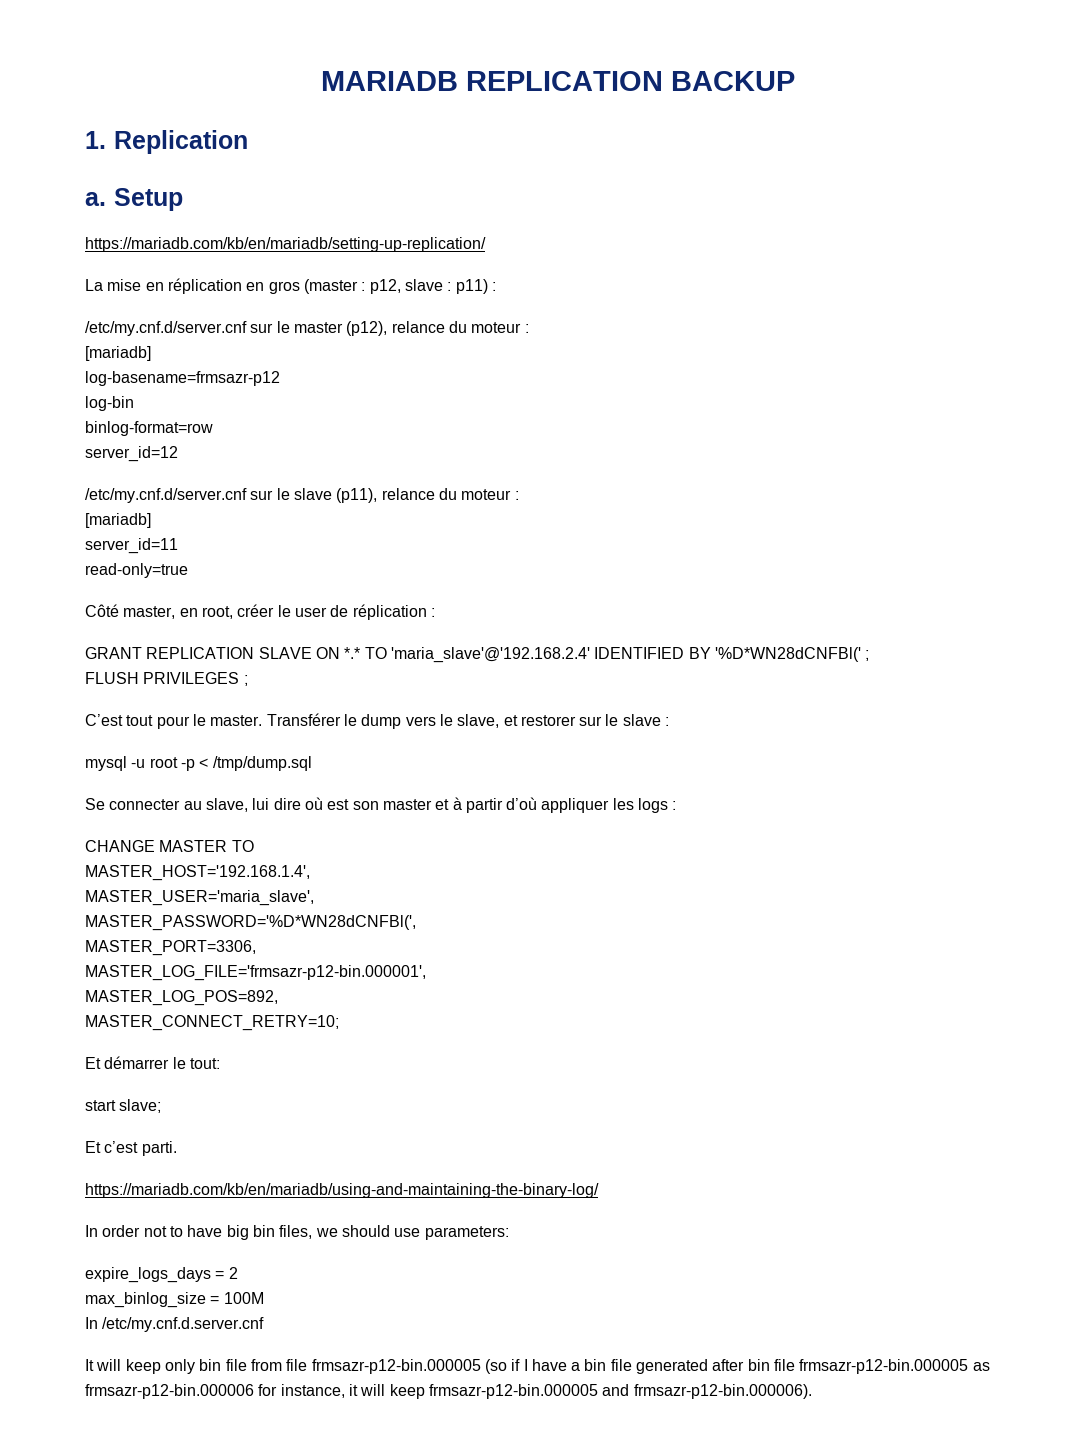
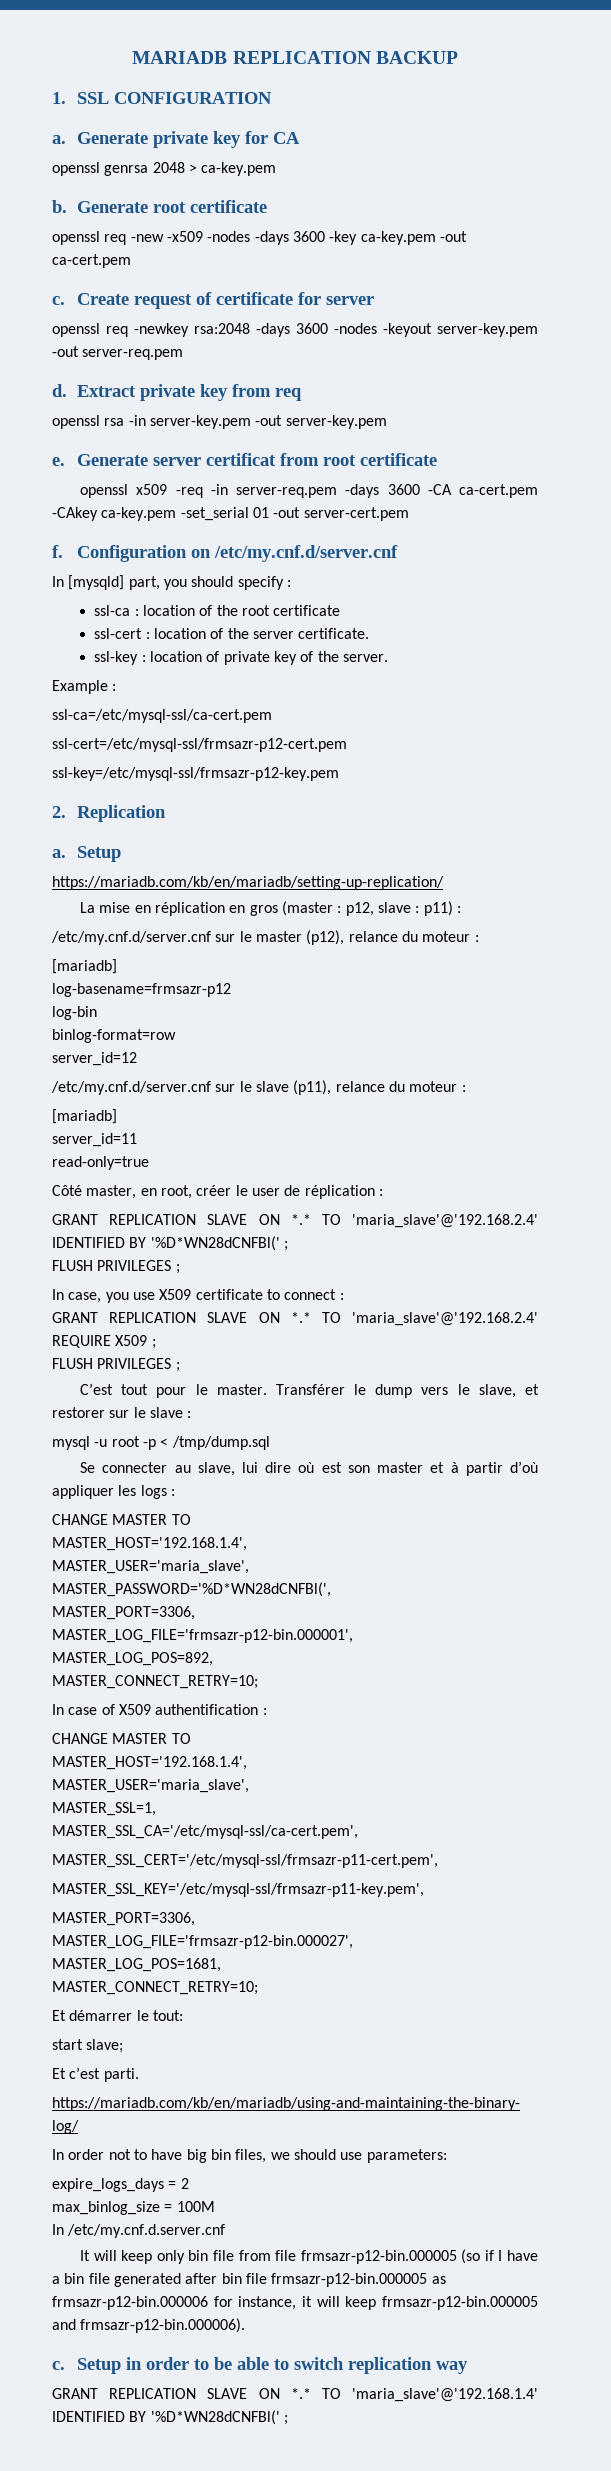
- 1. Replication
+ 1. SSL CONFIGURATION
+ a. Generate private key for CA
+ openssl genrsa 2048 > ca-key.pem
+ b. Generate root certificate
+ openssl req -new -x509 -nodes -days 3600 -key ca-key.pem -out ca-cert.pem
+ c. Create request of certificate for server
+ openssl req -newkey rsa:2048 -days 3600 -nodes -keyout server-key.pem -out server-req.pem
+ d. Extract private key from req
+ openssl rsa -in server-key.pem -out server-key.pem
+ e. Generate server certificat from root certificate
+ openssl x509 -req -in server-req.pem -days 3600 -CA ca-cert.pem -CAkey ca-key.pem -set_serial 01 -out server-cert.pem
+ f. Configuration on /etc/my.cnf.d/server.cnf
+ In [mysqld] part, you should specify :
+ ssl-ca : location of the root certificate
+ ssl-cert : location of the server certificate.
+ ssl-key : location of private key of the server.
+ Example :
+ ssl-ca=/etc/mysql-ssl/ca-cert.pem
+ ssl-cert=/etc/mysql-ssl/frmsazr-p12-cert.pem
+ ssl-key=/etc/mysql-ssl/frmsazr-p12-key.pem
+ 2. Replication
+ In case, you use X509 certificate to connect :
+ GRANT REPLICATION SLAVE ON *.* TO 'maria_slave'@'192.168.2.4' REQUIRE X509 ;
+ FLUSH PRIVILEGES ;
+ In case of X509 authentification :
+ CHANGE MASTER TO
+ MASTER_HOST='192.168.1.4',
+ MASTER_USER='maria_slave',
+ MASTER_SSL=1,
+ MASTER_SSL_CA='/etc/mysql-ssl/ca-cert.pem',
+ MASTER_SSL_CERT='/etc/mysql-ssl/frmsazr-p11-cert.pem',
+ MASTER_SSL_KEY='/etc/mysql-ssl/frmsazr-p11-key.pem',
+ MASTER_PORT=3306,
+ MASTER_LOG_FILE='frmsazr-p12-bin.000027',
+ MASTER_LOG_POS=1681,
+ MASTER_CONNECT_RETRY=10;
+ c. Setup in order to be able to switch replication way
+ GRANT REPLICATION SLAVE ON *.* TO 'maria_slave'@'192.168.1.4' IDENTIFIED BY '%D*WN28dCNFBl(' ;

